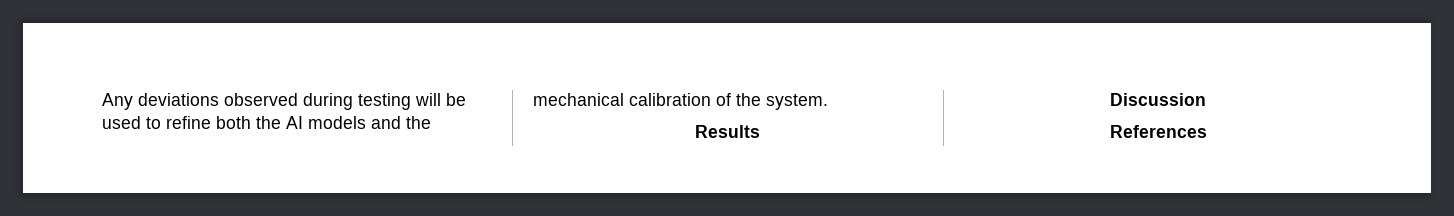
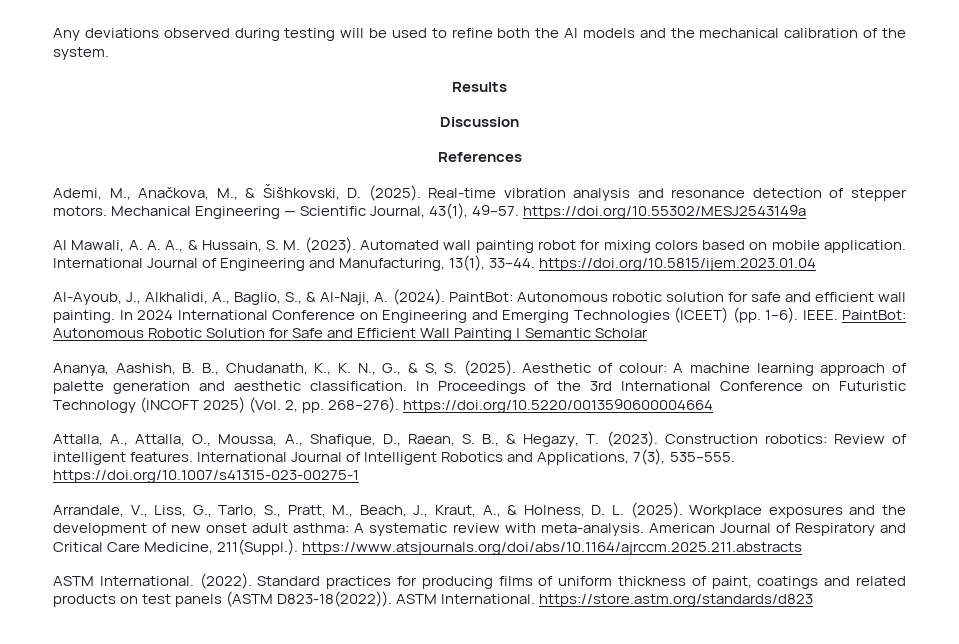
+ Ademi, M., Anačkova, M., & Šišhkovski, D. (2025). Real-time vibration analysis and resonance detection of stepper motors. Mechanical Engineering — Scientific Journal, 43(1), 49–57. https://doi.org/10.55302/MESJ2543149a
+ Al Mawali, A. A. A., & Hussain, S. M. (2023). Automated wall painting robot for mixing colors based on mobile application. International Journal of Engineering and Manufacturing, 13(1), 33–44. https://doi.org/10.5815/ijem.2023.01.04
+ Al-Ayoub, J., Alkhalidi, A., Baglio, S., & Al-Naji, A. (2024). PaintBot: Autonomous robotic solution for safe and efficient wall painting. In 2024 International Conference on Engineering and Emerging Technologies (ICEET) (pp. 1–6). IEEE. PaintBot: Autonomous Robotic Solution for Safe and Efficient Wall Painting | Semantic Scholar
+ Ananya, Aashish, B. B., Chudanath, K., K. N., G., & S, S. (2025). Aesthetic of colour: A machine learning approach of palette generation and aesthetic classification. In Proceedings of the 3rd International Conference on Futuristic Technology (INCOFT 2025) (Vol. 2, pp. 268–276). https://doi.org/10.5220/0013590600004664
+ Attalla, A., Attalla, O., Moussa, A., Shafique, D., Raean, S. B., & Hegazy, T. (2023). Construction robotics: Review of intelligent features. International Journal of Intelligent Robotics and Applications, 7(3), 535–555. https://doi.org/10.1007/s41315-023-00275-1
+ Arrandale, V., Liss, G., Tarlo, S., Pratt, M., Beach, J., Kraut, A., & Holness, D. L. (2025). Workplace exposures and the development of new onset adult asthma: A systematic review with meta-analysis. American Journal of Respiratory and Critical Care Medicine, 211(Suppl.). https://www.atsjournals.org/doi/abs/10.1164/ajrccm.2025.211.abstracts
+ ASTM International. (2022). Standard practices for producing films of uniform thickness of paint, coatings and related products on test panels (ASTM D823-18(2022)). ASTM International. https://store.astm.org/standards/d823

